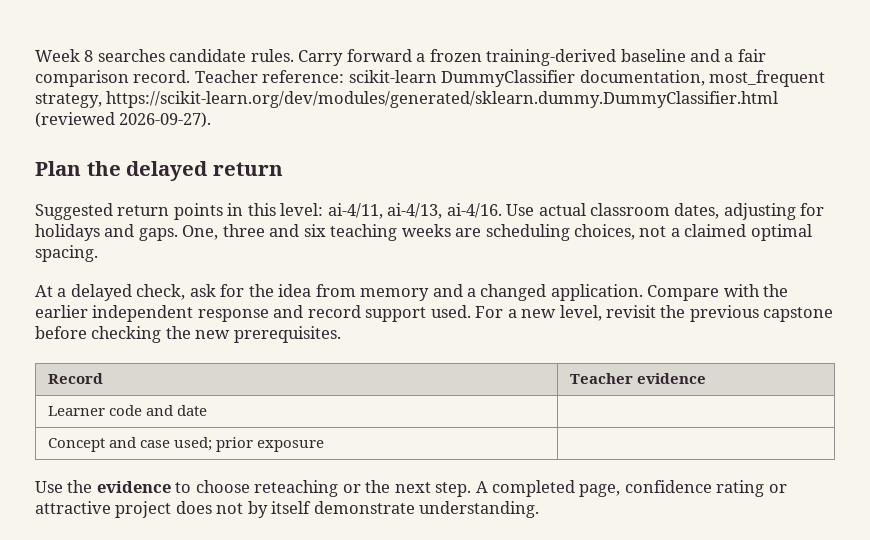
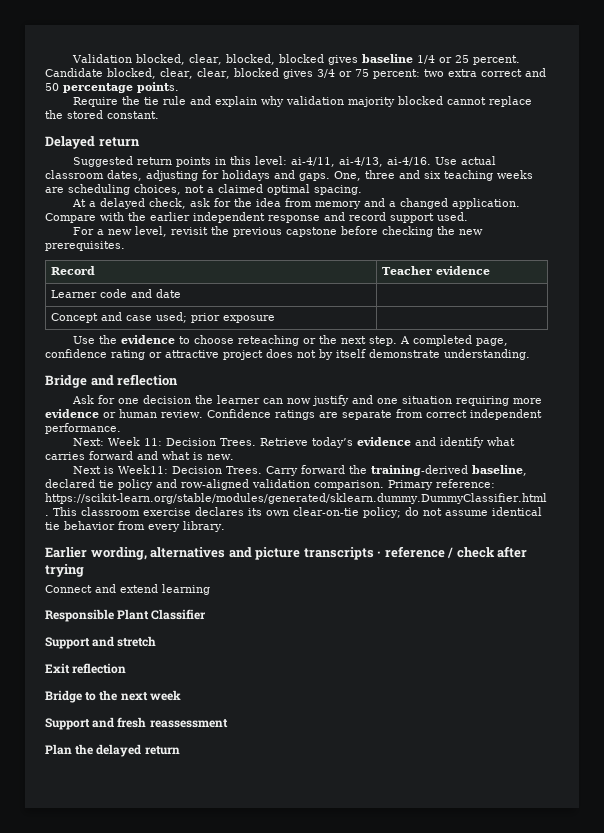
- Week 8 searches candidate rules. Carry forward a frozen training-derived baseline and a fair comparison record. Teacher reference: scikit-learn DummyClassifier documentation, most_frequent strategy, https://scikit-learn.org/dev/modules/generated/sklearn.dummy.DummyClassifier.html (reviewed 2026-09-27).
- Plan the delayed return
+ Validation blocked, clear, blocked, blocked gives baseline 1/4 or 25 percent. Candidate blocked, clear, clear, blocked gives 3/4 or 75 percent: two extra correct and 50 percentage points.
+ Require the tie rule and explain why validation majority blocked cannot replace the stored constant.
+ Delayed return
- Compare with the earlier independent response and record support used. For a new level, revisit the previous capstone before checking the new prerequisites.
+ Compare with the earlier independent response and record support used.
+ For a new level, revisit the previous capstone before checking the new prerequisites.
+ Bridge and reflection
+ Ask for one decision the learner can now justify and one situation requiring more evidence or human review. Confidence ratings are separate from correct independent performance.
+ Next: Week 11: Decision Trees. Retrieve today’s evidence and identify what carries forward and what is new.
+ Next is Week11: Decision Trees. Carry forward the training-derived baseline, declared tie policy and row-aligned validation comparison. Primary reference: https://scikit-learn.org/stable/modules/generated/sklearn.dummy.DummyClassifier.html . This classroom exercise declares its own clear-on-tie policy; do not assume identical tie behavior from every library.
+ Earlier wording, alternatives and picture transcripts · reference / check after trying
+ Connect and extend learning
+ Responsible Plant Classifier
+ Support and stretch
+ Exit reflection
+ Bridge to the next week
+ Support and fresh reassessment
+ Plan the delayed return

